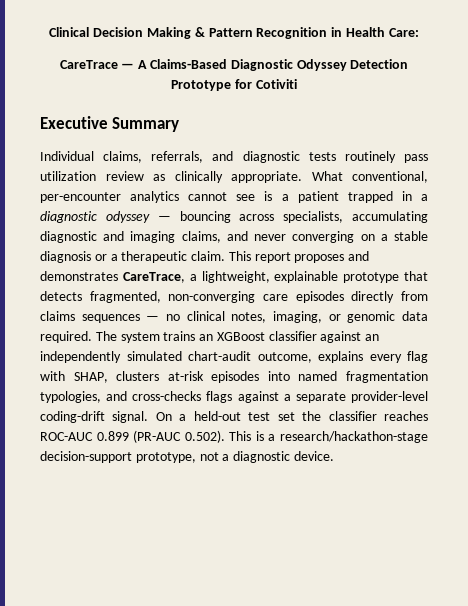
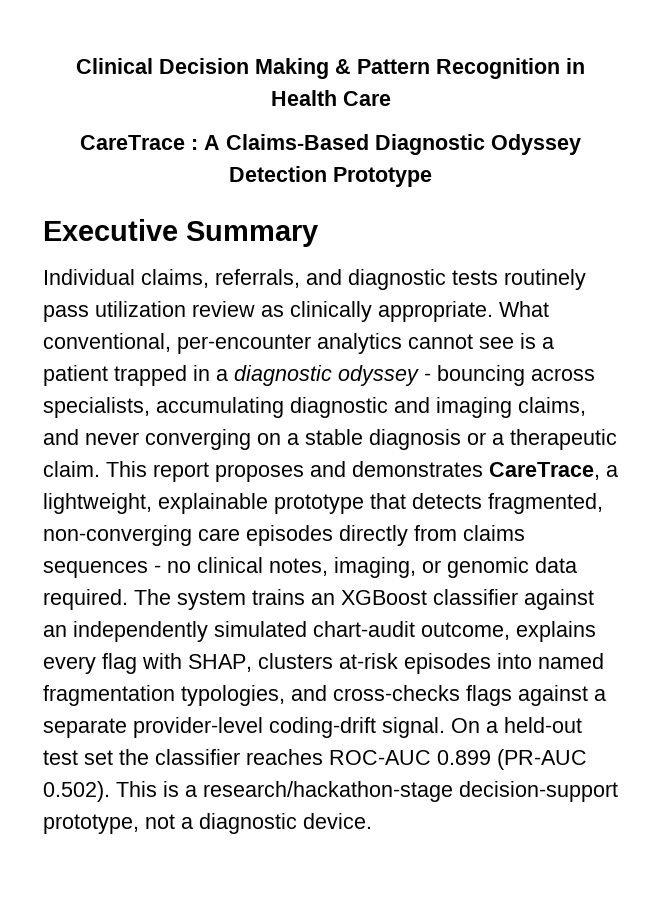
- Clinical Decision Making & Pattern Recognition in Health Care:
+ Clinical Decision Making & Pattern Recognition in Health Care
- CareTrace — A Claims-Based Diagnostic Odyssey Detection Prototype for Cotiviti
+ CareTrace : A Claims-Based Diagnostic Odyssey Detection Prototype
- What conventional, per-encounter analytics cannot see is a patient trapped in a diagnostic odyssey — bouncing across specialists, accumulating diagnostic and imaging claims, and never converging on a stable diagnosis or a therapeutic claim.
+ What conventional, per-encounter analytics cannot see is a patient trapped in a diagnostic odyssey - bouncing across specialists, accumulating diagnostic and imaging claims, and never converging on a stable diagnosis or a therapeutic claim.
- This report proposes and demonstrates CareTrace, a lightweight, explainable prototype that detects fragmented, non-converging care episodes directly from claims sequences — no clinical notes, imaging, or genomic data required.
+ This report proposes and demonstrates CareTrace, a lightweight, explainable prototype that detects fragmented, non-converging care episodes directly from claims sequences - no clinical notes, imaging, or genomic data required.

